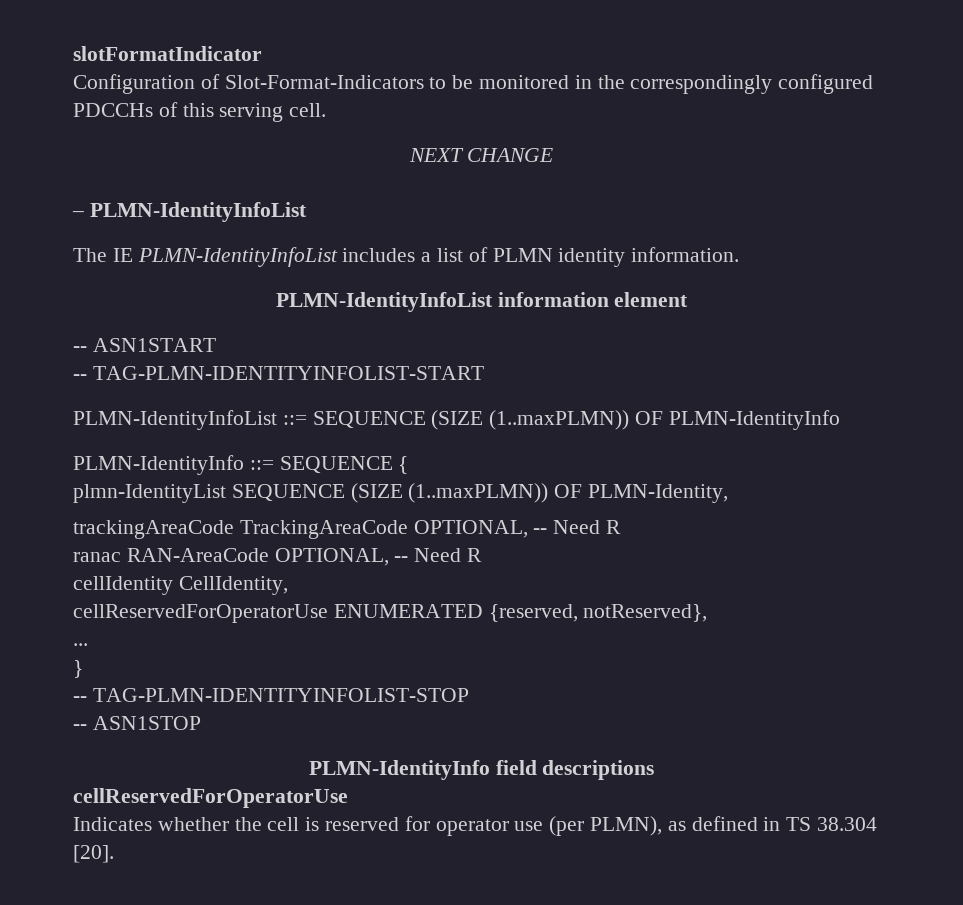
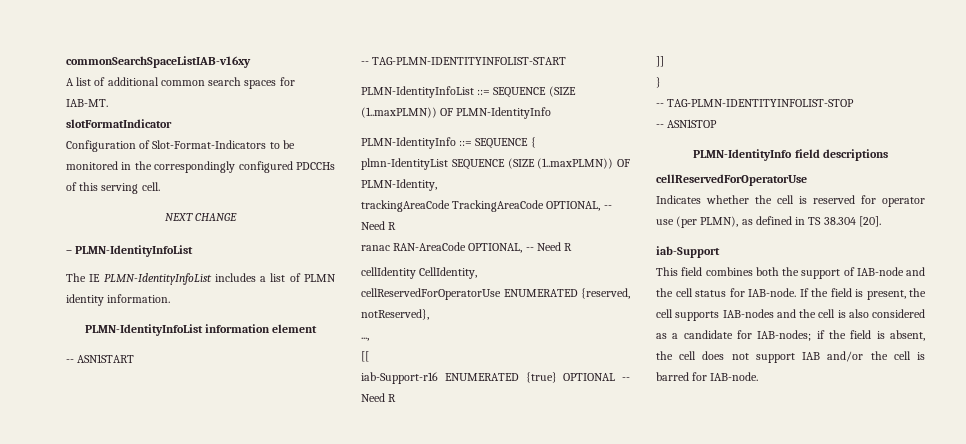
+ commonSearchSpaceListIAB-v16xy
+ A list of additional common search spaces for IAB-MT.
- ...
+ ...,
+ [[
+ iab-Support-r16 ENUMERATED {true} OPTIONAL -- Need R
+ ]]
+ iab-Support
+ This field combines both the support of IAB-node and the cell status for IAB-node. If the field is present, the cell supports IAB-nodes and the cell is also considered as a candidate for IAB-nodes; if the field is absent, the cell does not support IAB and/or the cell is barred for IAB-node.

